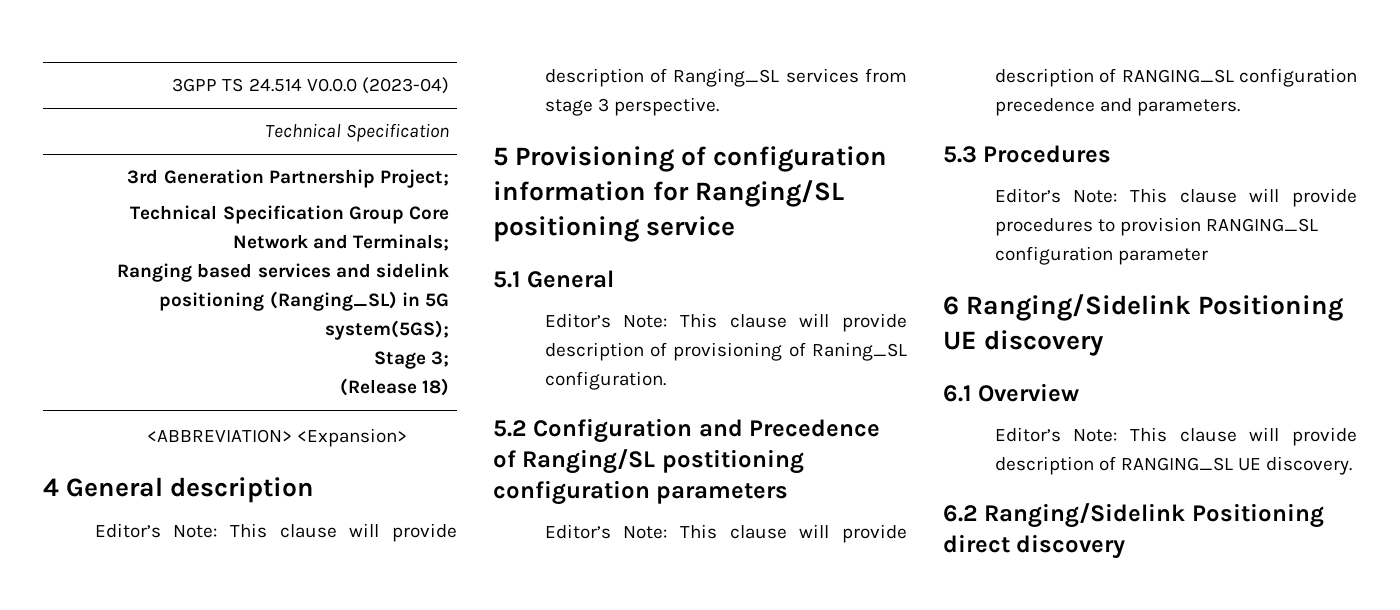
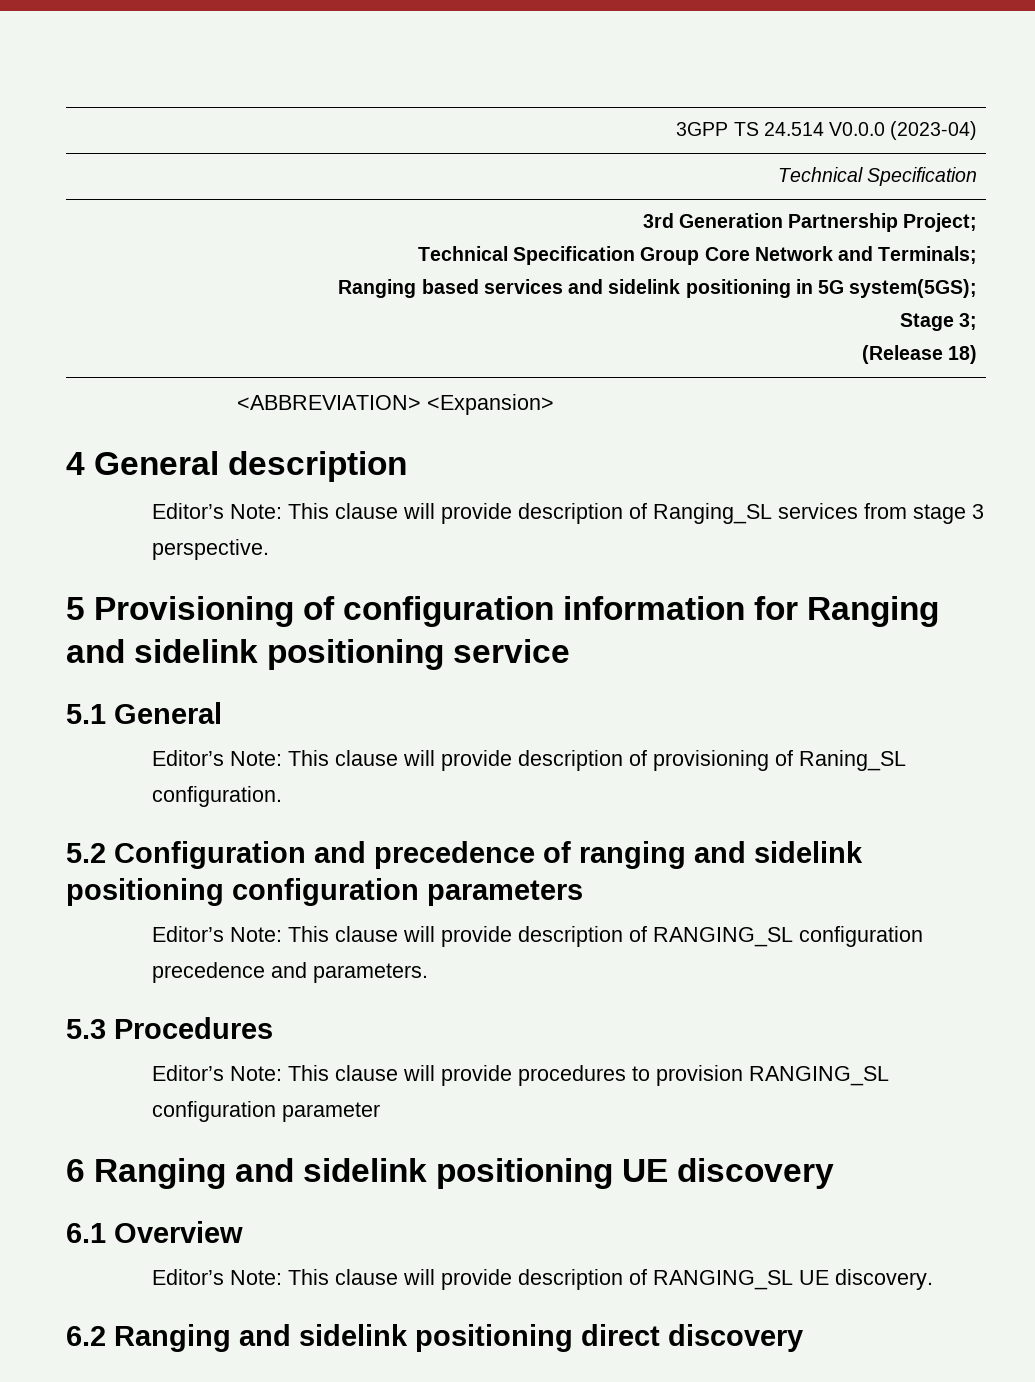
  3rd Generation Partnership Project;
  Technical Specification Group Core Network and Terminals;
- Ranging based services and sidelink positioning (Ranging_SL) in 5G system(5GS);
+ Ranging based services and sidelink positioning in 5G system(5GS);
- 5 Provisioning of configuration information for Ranging/SL positioning service
+ 5 Provisioning of configuration information for Ranging and sidelink positioning service
- 5.2 Configuration and Precedence of Ranging/SL postitioning configuration parameters
+ 5.2 Configuration and precedence of ranging and sidelink positioning configuration parameters
- 6 Ranging/Sidelink Positioning UE discovery
+ 6 Ranging and sidelink positioning UE discovery
- 6.2 Ranging/Sidelink Positioning direct discovery
+ 6.2 Ranging and sidelink positioning direct discovery

